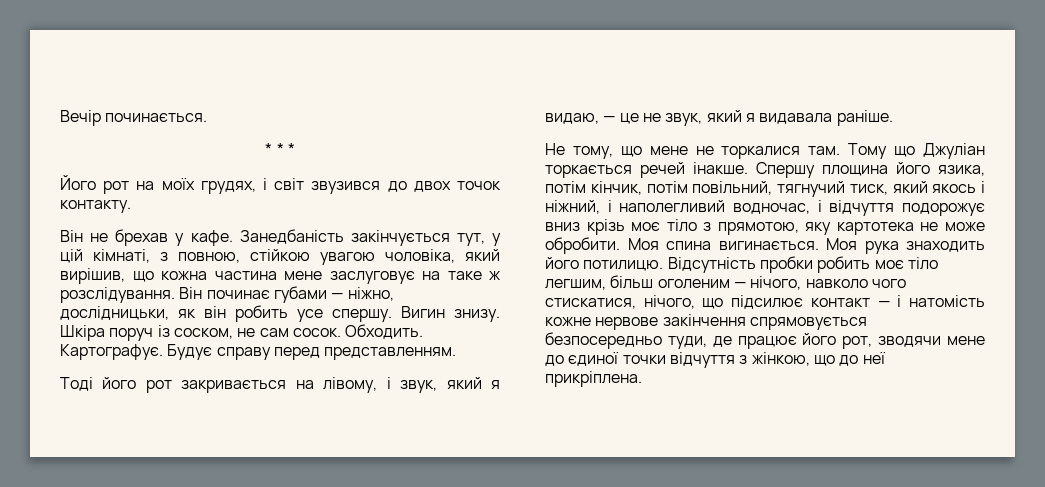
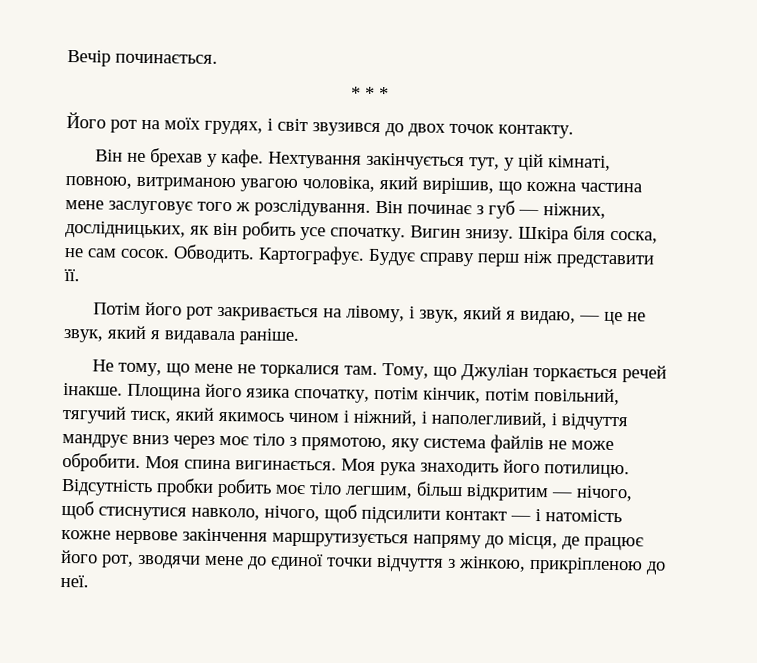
- Занедбаність закінчується тут, у цій кімнаті, з повною, стійкою увагою чоловіка, який вирішив, що кожна частина мене заслуговує на таке ж розслідування.
+ Нехтування закінчується тут, у цій кімнаті, повною, витриманою увагою чоловіка, який вирішив, що кожна частина мене заслуговує того ж розслідування.
- Він починає губами — ніжно, дослідницьки, як він робить усе спершу.
+ Він починає з губ — ніжних, дослідницьких, як він робить усе спочатку.
- Шкіра поруч із соском, не сам сосок.
+ Шкіра біля соска, не сам сосок.
- Обходить.
+ Обводить.
- Будує справу перед представленням.
- Тоді його рот закривається на лівому, і звук, який я видаю, — це не звук, який я видавала раніше.
+ Будує справу перш ніж представити її.
+ Потім його рот закривається на лівому, і звук, який я видаю, — це не звук, який я видавала раніше.
- Тому що Джуліан торкається речей інакше.
+ Тому, що Джуліан торкається речей інакше.
- Спершу площина його язика, потім кінчик, потім повільний, тягнучий тиск, який якось і ніжний, і наполегливий водночас, і відчуття подорожує вниз крізь моє тіло з прямотою, яку картотека не може обробити.
+ Площина його язика спочатку, потім кінчик, потім повільний, тягучий тиск, який якимось чином і ніжний, і наполегливий, і відчуття мандрує вниз через моє тіло з прямотою, яку система файлів не може обробити.
- Відсутність пробки робить моє тіло легшим, більш оголеним — нічого, навколо чого стискатися, нічого, що підсилює контакт — і натомість кожне нервове закінчення спрямовується безпосередньо туди, де працює його рот, зводячи мене до єдиної точки відчуття з жінкою, що до неї прикріплена.
+ Відсутність пробки робить моє тіло легшим, більш відкритим — нічого, щоб стиснутися навколо, нічого, щоб підсилити контакт — і натомість кожне нервове закінчення маршрутизується напряму до місця, де працює його рот, зводячи мене до єдиної точки відчуття з жінкою, прикріпленою до неї.

